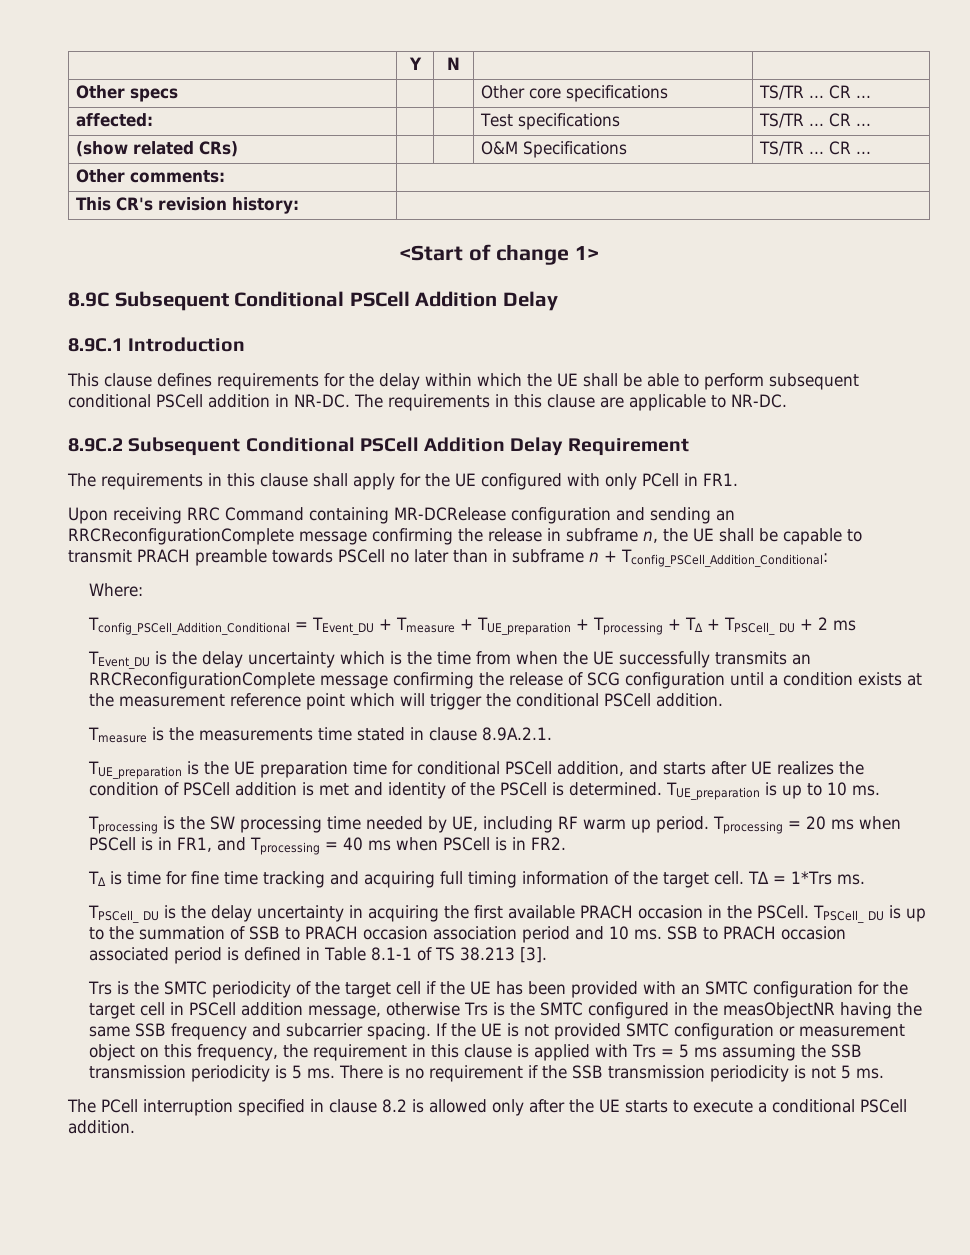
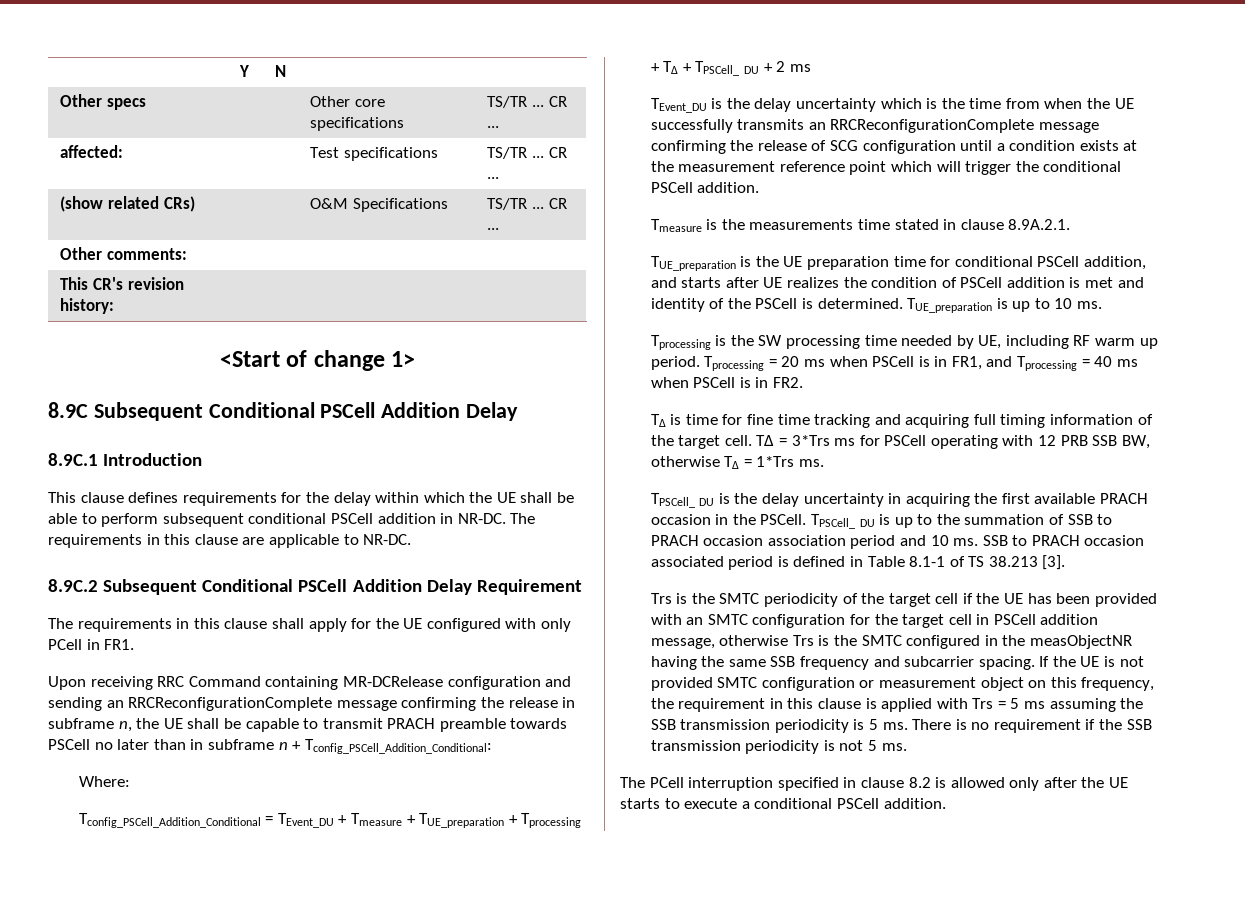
- T∆ = 1*Trs ms.
+ T∆ = 3*Trs ms for PSCell operating with 12 PRB SSB BW, otherwise T∆ = 1*Trs ms.

